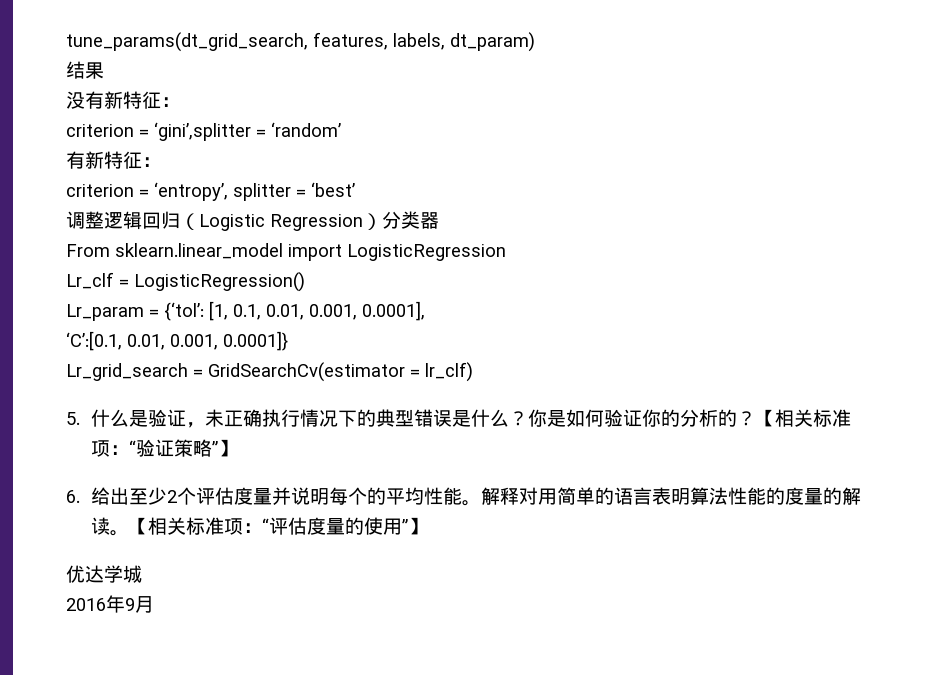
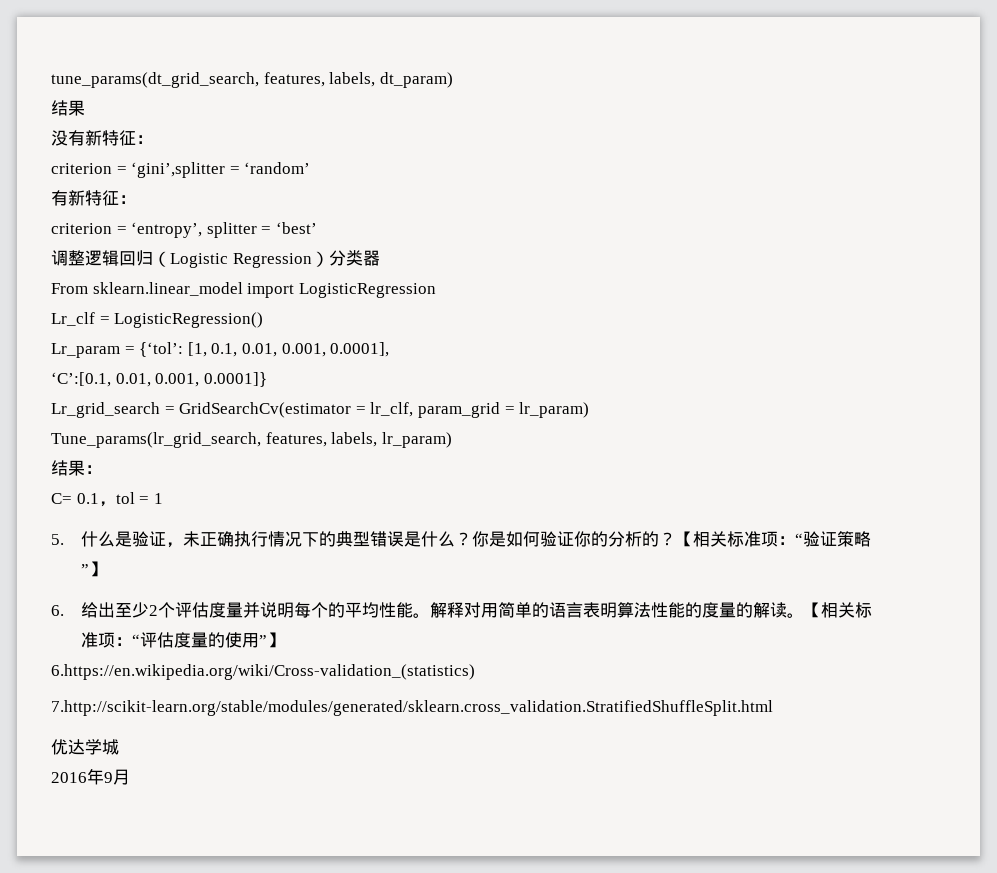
- Lr_grid_search = GridSearchCv(estimator = lr_clf)
+ Lr_grid_search = GridSearchCv(estimator = lr_clf, param_grid = lr_param)
+ Tune_params(lr_grid_search, features, labels, lr_param)
+ 结果：
+ C= 0.1，tol = 1
+ 6.https://en.wikipedia.org/wiki/Cross-validation_(statistics)
+ 7.http://scikit-learn.org/stable/modules/generated/sklearn.cross_validation.StratifiedShuffleSplit.html

